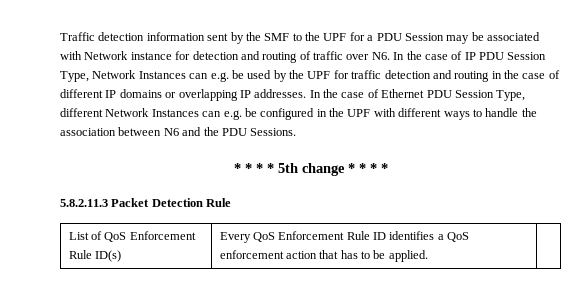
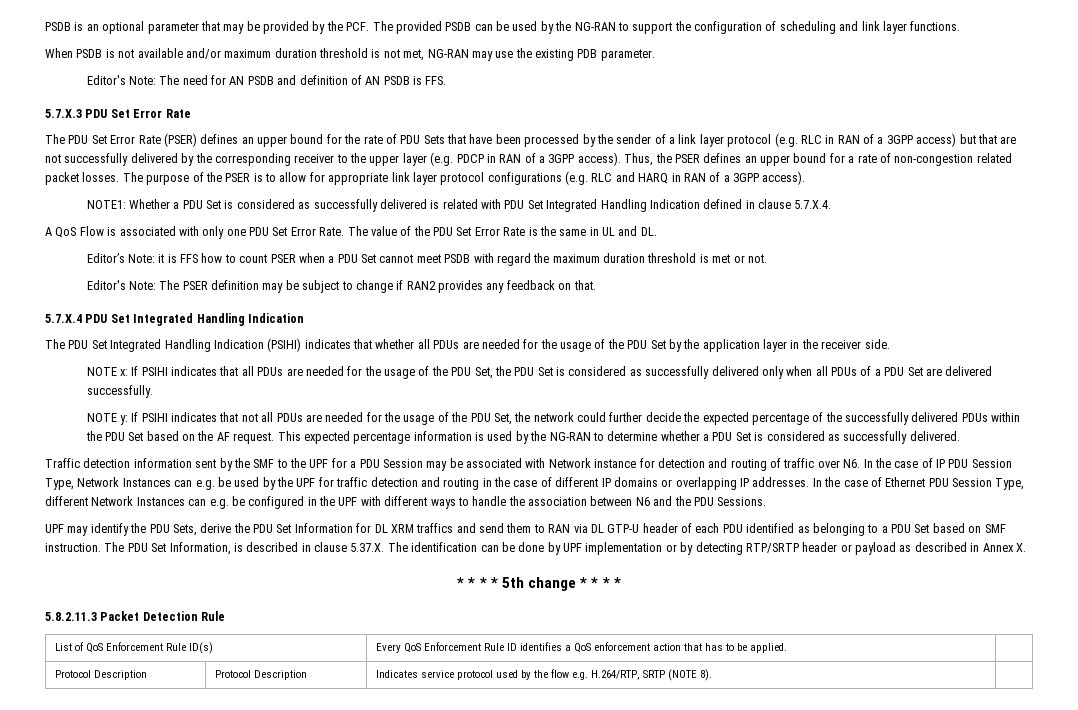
+ PSDB is an optional parameter that may be provided by the PCF. The provided PSDB can be used by the NG-RAN to support the configuration of scheduling and link layer functions.
+ When PSDB is not available and/or maximum duration threshold is not met, NG-RAN may use the existing PDB parameter.
+ Editor's Note: The need for AN PSDB and definition of AN PSDB is FFS.
+ 5.7.X.3 PDU Set Error Rate
+ The PDU Set Error Rate (PSER) defines an upper bound for the rate of PDU Sets that have been processed by the sender of a link layer protocol (e.g. RLC in RAN of a 3GPP access) but that are not successfully delivered by the corresponding receiver to the upper layer (e.g. PDCP in RAN of a 3GPP access). Thus, the PSER defines an upper bound for a rate of non-congestion related packet losses. The purpose of the PSER is to allow for appropriate link layer protocol configurations (e.g. RLC and HARQ in RAN of a 3GPP access).
+ NOTE1: Whether a PDU Set is considered as successfully delivered is related with PDU Set Integrated Handling Indication defined in clause 5.7.X.4.
+ A QoS Flow is associated with only one PDU Set Error Rate. The value of the PDU Set Error Rate is the same in UL and DL.
+ Editor’s Note: it is FFS how to count PSER when a PDU Set cannot meet PSDB with regard the maximum duration threshold is met or not.
+ Editor's Note: The PSER definition may be subject to change if RAN2 provides any feedback on that.
+ 5.7.X.4 PDU Set Integrated Handling Indication
+ The PDU Set Integrated Handling Indication (PSIHI) indicates that whether all PDUs are needed for the usage of the PDU Set by the application layer in the receiver side.
+ NOTE x: If PSIHI indicates that all PDUs are needed for the usage of the PDU Set, the PDU Set is considered as successfully delivered only when all PDUs of a PDU Set are delivered successfully.
+ NOTE y: If PSIHI indicates that not all PDUs are needed for the usage of the PDU Set, the network could further decide the expected percentage of the successfully delivered PDUs within the PDU Set based on the AF request. This expected percentage information is used by the NG-RAN to determine whether a PDU Set is considered as successfully delivered.
+ UPF may identify the PDU Sets, derive the PDU Set Information for DL XRM traffics and send them to RAN via DL GTP-U header of each PDU identified as belonging to a PDU Set based on SMF instruction. The PDU Set Information, is described in clause 5.37.X. The identification can be done by UPF implementation or by detecting RTP/SRTP header or payload as described in Annex X.
+ Protocol Description | Protocol Description | Indicates service protocol used by the flow e.g. H.264/RTP, SRTP (NOTE 8). |

